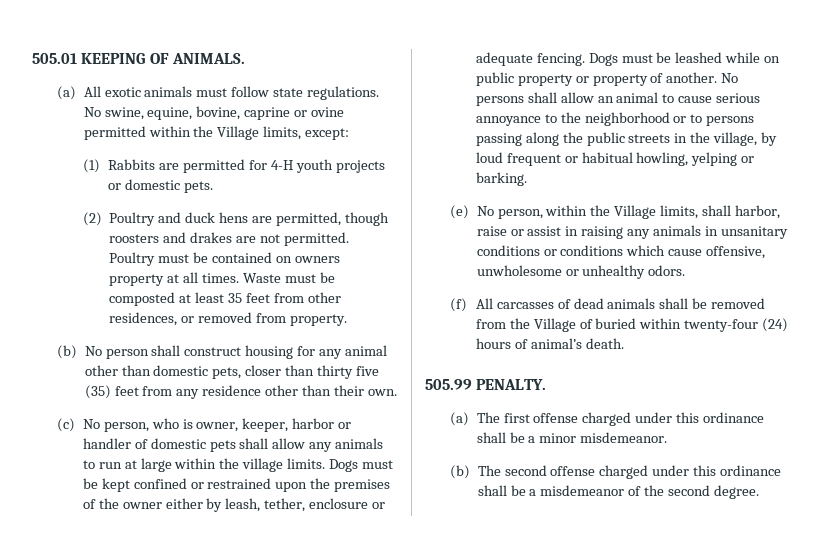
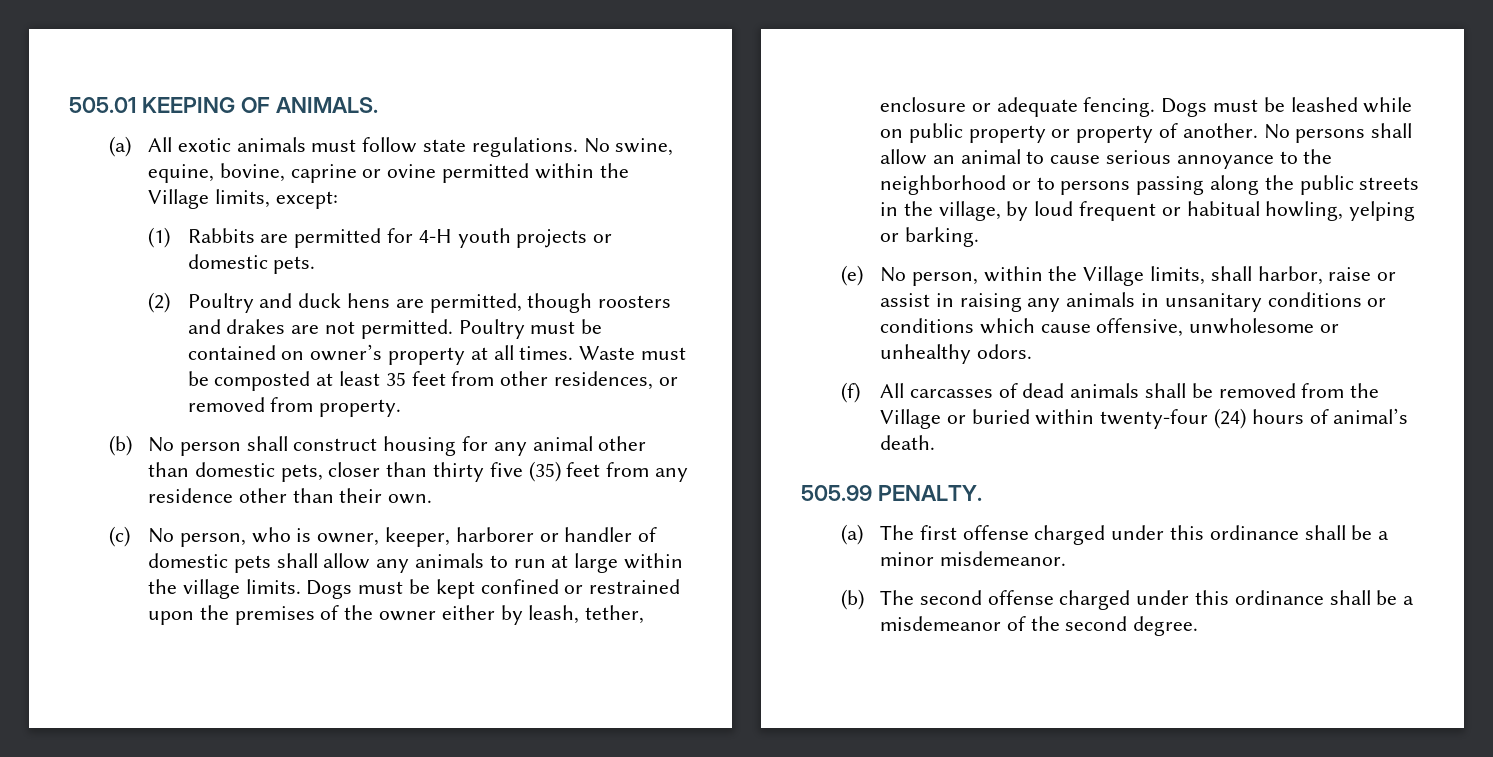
- Poultry must be contained on owners property at all times.
+ Poultry must be contained on owner’s property at all times.
- (c) No person, who is owner, keeper, harbor or handler of domestic pets shall allow any animals to run at large within the village limits.
+ (c) No person, who is owner, keeper, harborer or handler of domestic pets shall allow any animals to run at large within the village limits.
- (f) All carcasses of dead animals shall be removed from the Village of buried within twenty-four (24) hours of animal’s death.
+ (f) All carcasses of dead animals shall be removed from the Village or buried within twenty-four (24) hours of animal’s death.

